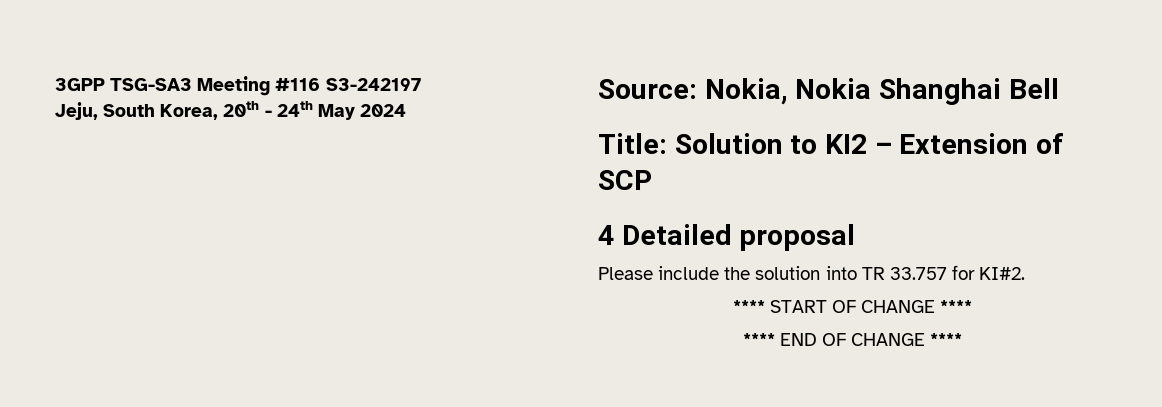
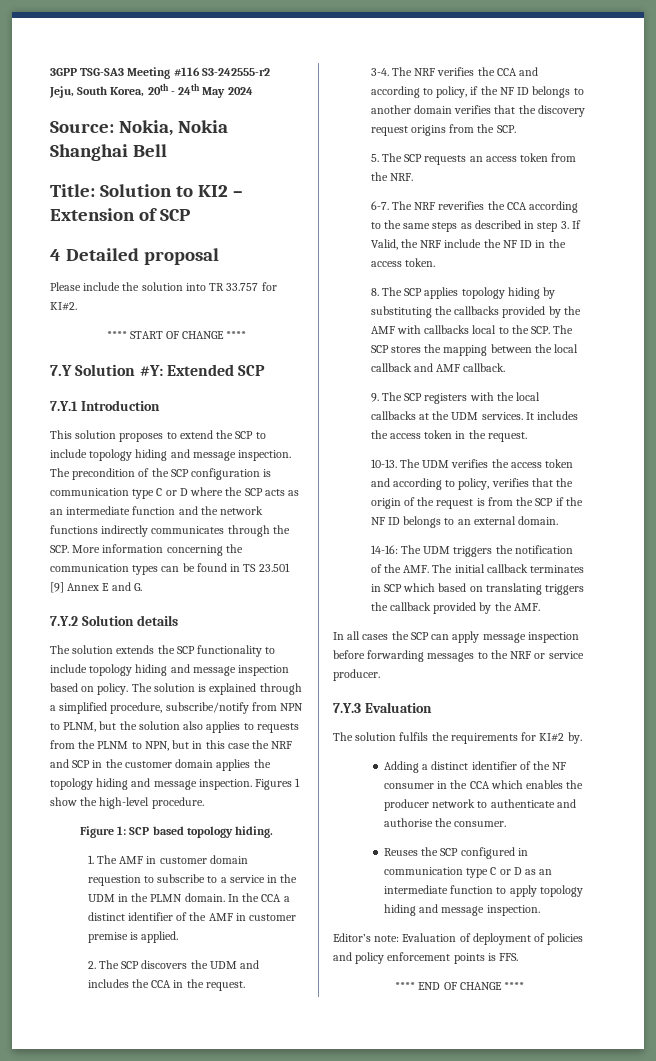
- 3GPP TSG-SA3 Meeting #116 S3-242197
+ 3GPP TSG-SA3 Meeting #116 S3-242555-r2
+ 7.Y Solution #Y: Extended SCP
+ 7.Y.1 Introduction
+ This solution proposes to extend the SCP to include topology hiding and message inspection. The precondition of the SCP configuration is communication type C or D where the SCP acts as an intermediate function and the network functions indirectly communicates through the SCP. More information concerning the communication types can be found in TS 23.501 [9] Annex E and G.
+ 7.Y.2 Solution details
+ The solution extends the SCP functionality to include topology hiding and message inspection based on policy. The solution is explained through a simplified procedure, subscribe/notify from NPN to PLNM, but the solution also applies to requests from the PLNM to NPN, but in this case the NRF and SCP in the customer domain applies the topology hiding and message inspection. Figures 1 show the high-level procedure.
+ Figure 1: SCP based topology hiding.
+ 1. The AMF in customer domain requestion to subscribe to a service in the UDM in the PLMN domain. In the CCA a distinct identifier of the AMF in customer premise is applied.
+ 2. The SCP discovers the UDM and includes the CCA in the request.
+ 3-4. The NRF verifies the CCA and according to policy, if the NF ID belongs to another domain verifies that the discovery request origins from the SCP.
+ 5. The SCP requests an access token from the NRF.
+ 6-7. The NRF reverifies the CCA according to the same steps as described in step 3. If Valid, the NRF include the NF ID in the access token.
+ 8. The SCP applies topology hiding by substituting the callbacks provided by the AMF with callbacks local to the SCP. The SCP stores the mapping between the local callback and AMF callback.
+ 9. The SCP registers with the local callbacks at the UDM services. It includes the access token in the request.
+ 10-13. The UDM verifies the access token and according to policy, verifies that the origin of the request is from the SCP if the NF ID belongs to an external domain.
+ 14-16: The UDM triggers the notification of the AMF. The initial callback terminates in SCP which based on translating triggers the callback provided by the AMF.
+ In all cases the SCP can apply message inspection before forwarding messages to the NRF or service producer.
+ 7.Y.3 Evaluation
+ The solution fulfils the requirements for KI#2 by.
+ Adding a distinct identifier of the NF consumer in the CCA which enables the producer network to authenticate and authorise the consumer.
+ Reuses the SCP configured in communication type C or D as an intermediate function to apply topology hiding and message inspection.
+ Editor’s note: Evaluation of deployment of policies and policy enforcement points is FFS.

